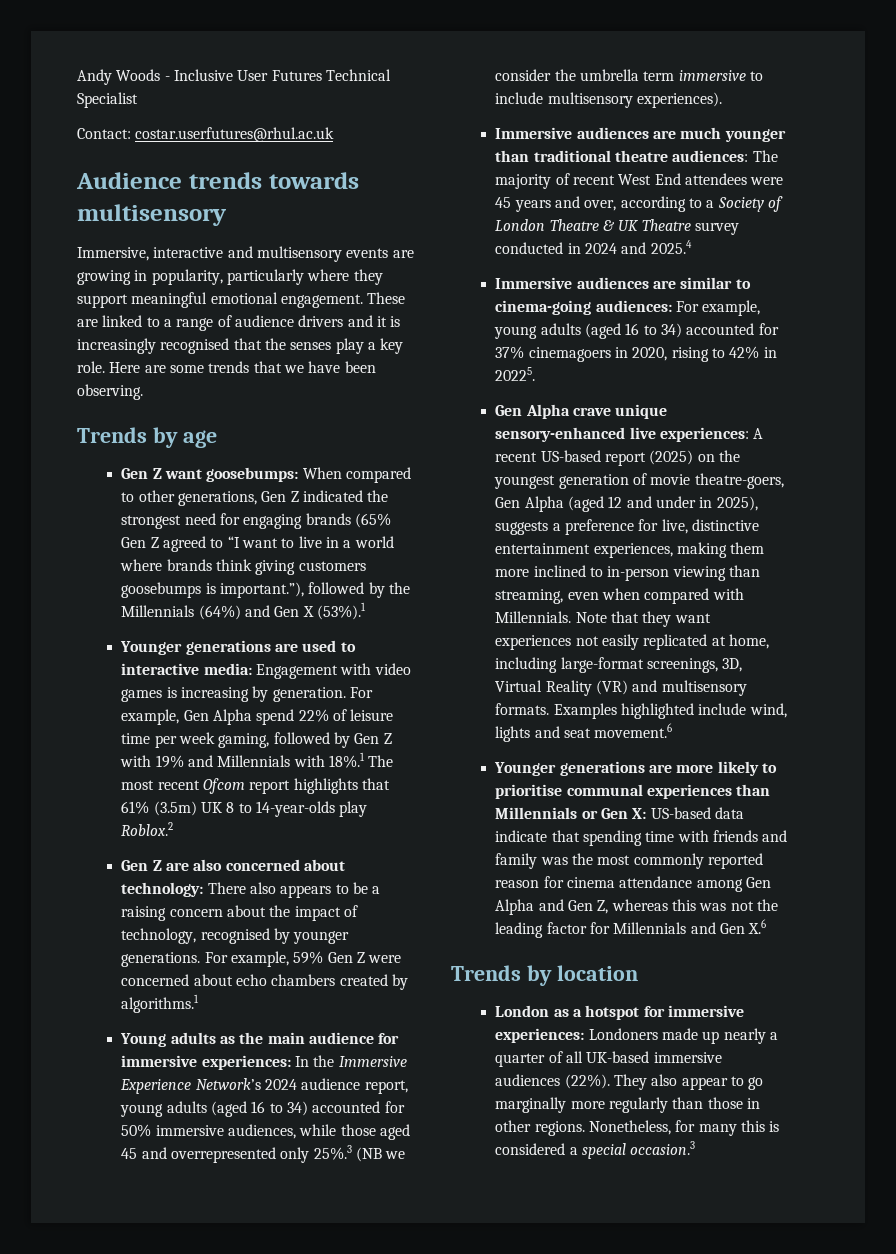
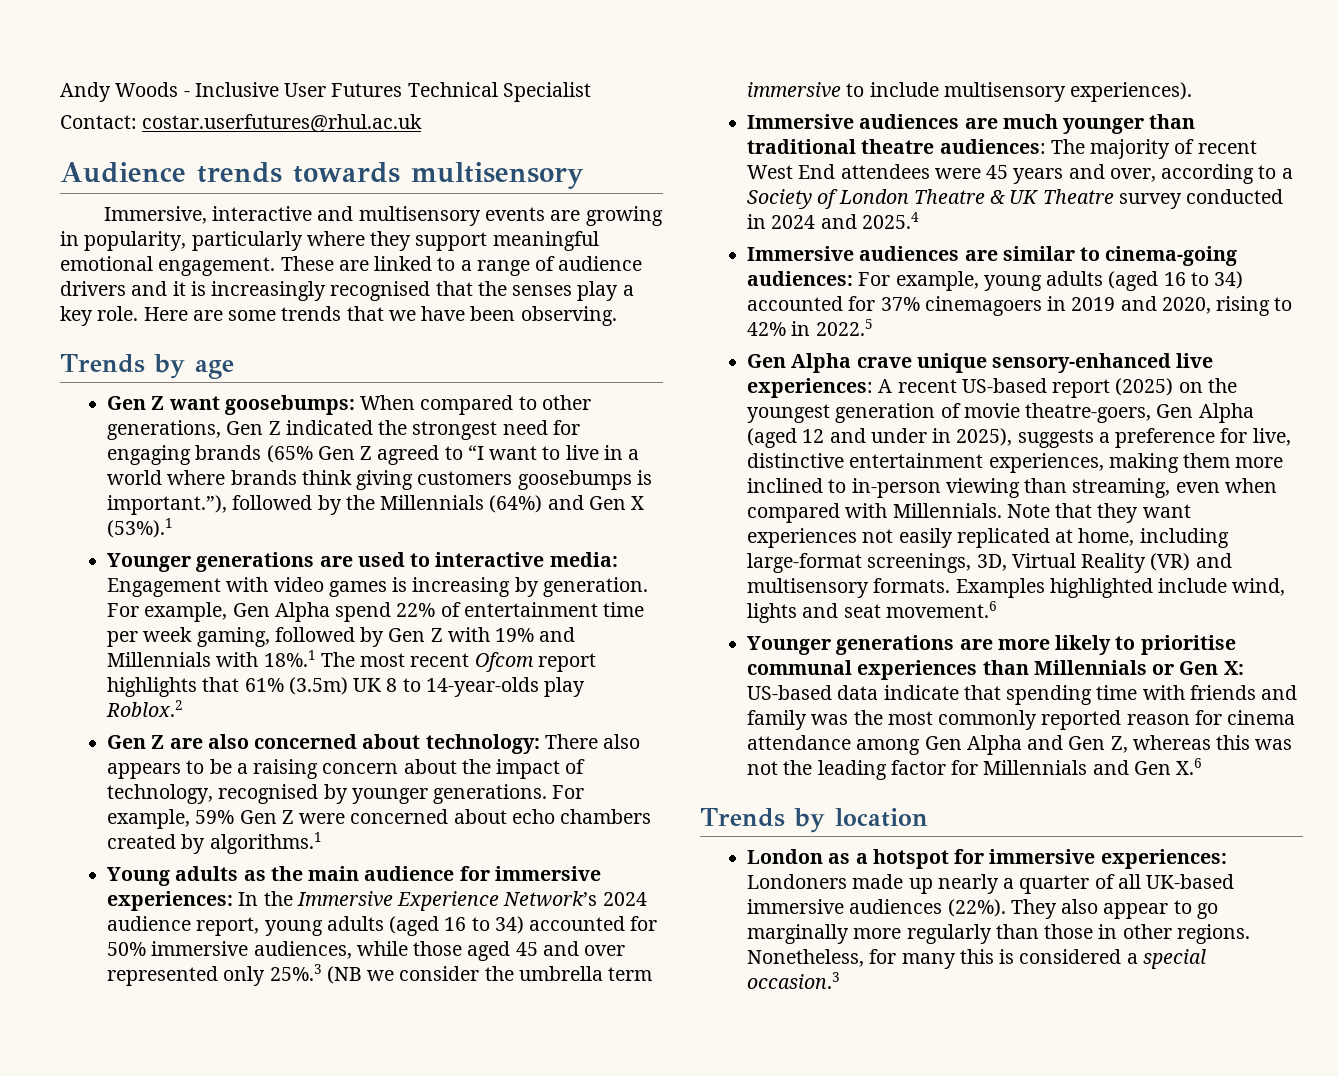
- For example, Gen Alpha spend 22% of leisure time per week gaming, followed by Gen Z with 19% and Millennials with 18%.1 The most recent Ofcom report highlights that 61% (3.5m) UK 8 to 14-year-olds play Roblox.2
+ For example, Gen Alpha spend 22% of entertainment time per week gaming, followed by Gen Z with 19% and Millennials with 18%.1 The most recent Ofcom report highlights that 61% (3.5m) UK 8 to 14-year-olds play Roblox.2
- Young adults as the main audience for immersive experiences: In the Immersive Experience Network’s 2024 audience report, young adults (aged 16 to 34) accounted for 50% immersive audiences, while those aged 45 and overrepresented only 25%.3 (NB we consider the umbrella term immersive to include multisensory experiences).
+ Young adults as the main audience for immersive experiences: In the Immersive Experience Network’s 2024 audience report, young adults (aged 16 to 34) accounted for 50% immersive audiences, while those aged 45 and over represented only 25%.3 (NB we consider the umbrella term immersive to include multisensory experiences).
- Immersive audiences are similar to cinema-going audiences: For example, young adults (aged 16 to 34) accounted for 37% cinemagoers in 2020, rising to 42% in 20225.
+ Immersive audiences are similar to cinema-going audiences: For example, young adults (aged 16 to 34) accounted for 37% cinemagoers in 2019 and 2020, rising to 42% in 2022.5

